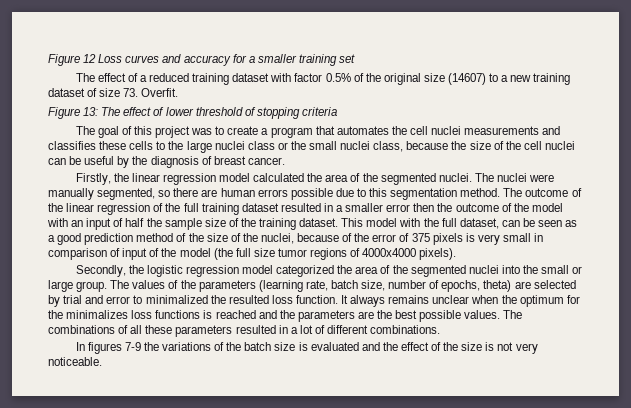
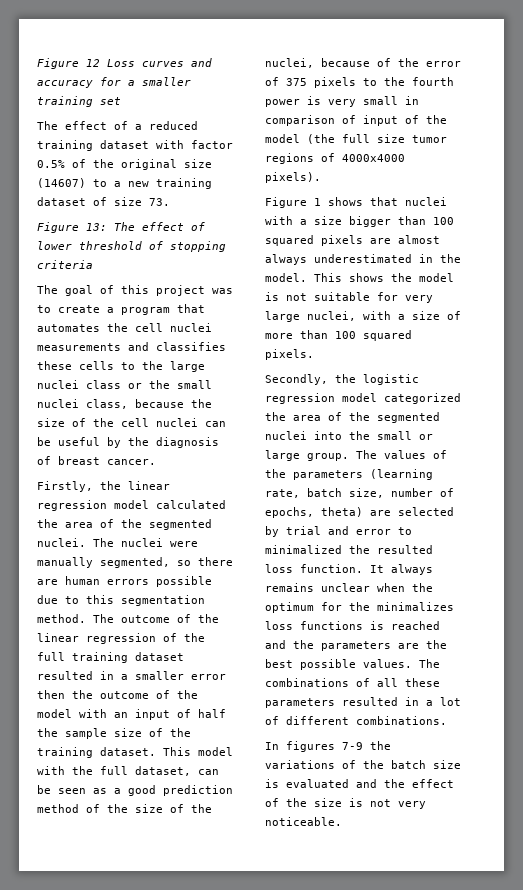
- The effect of a reduced training dataset with factor 0.5% of the original size (14607) to a new training dataset of size 73. Overfit.
+ The effect of a reduced training dataset with factor 0.5% of the original size (14607) to a new training dataset of size 73.
- This model with the full dataset, can be seen as a good prediction method of the size of the nuclei, because of the error of 375 pixels is very small in comparison of input of the model (the full size tumor regions of 4000x4000 pixels).
+ This model with the full dataset, can be seen as a good prediction method of the size of the nuclei, because of the error of 375 pixels to the fourth power is very small in comparison of input of the model (the full size tumor regions of 4000x4000 pixels).
+ Figure 1 shows that nuclei with a size bigger than 100 squared pixels are almost always underestimated in the model. This shows the model is not suitable for very large nuclei, with a size of more than 100 squared pixels.

